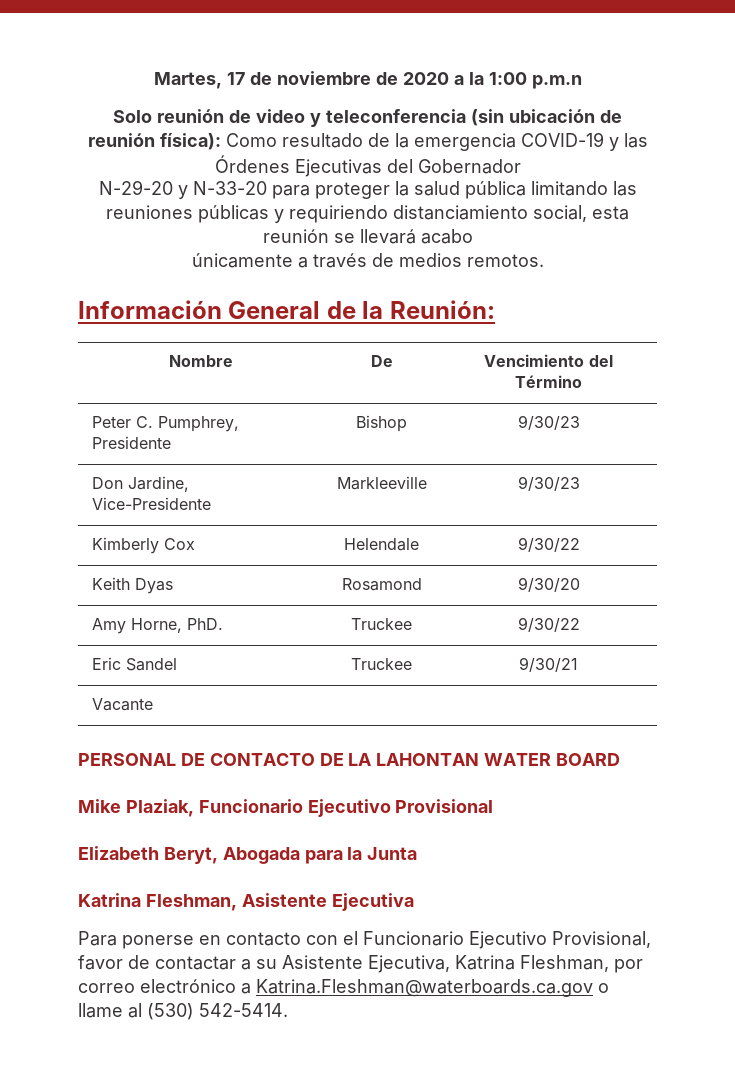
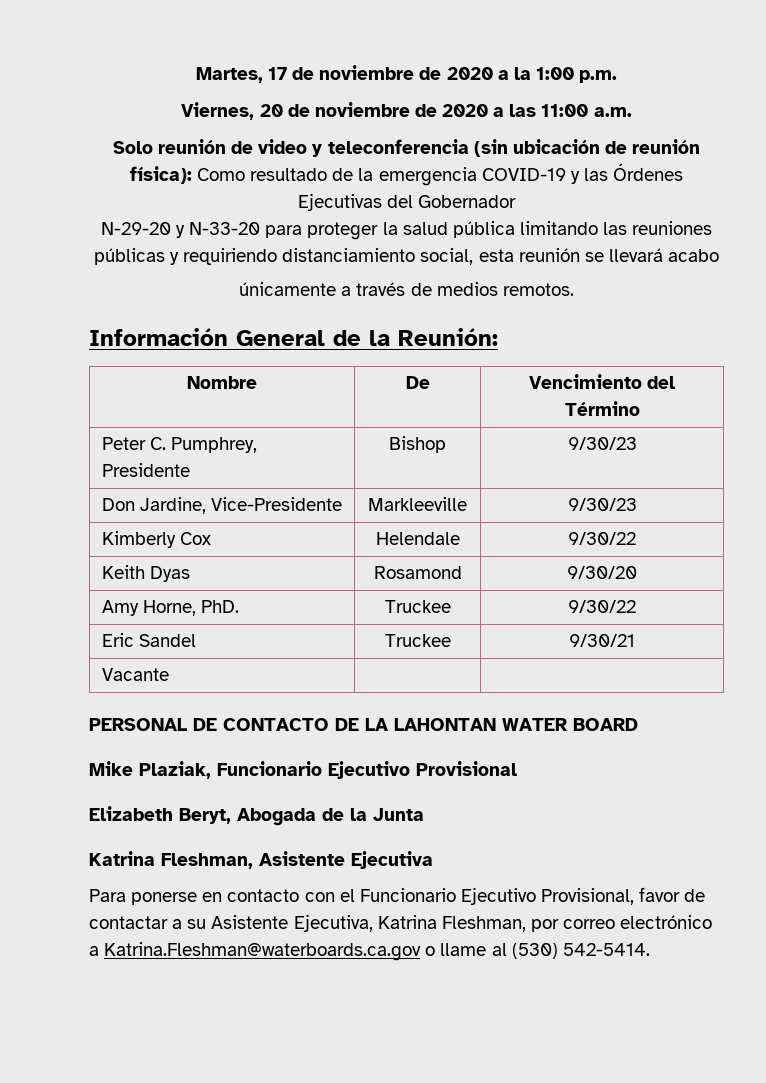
- Martes, 17 de noviembre de 2020 a la 1:00 p.m.n
+ Martes, 17 de noviembre de 2020 a la 1:00 p.m.
+ Viernes, 20 de noviembre de 2020 a las 11:00 a.m.
- Elizabeth Beryt, Abogada para la Junta
+ Elizabeth Beryt, Abogada de la Junta

